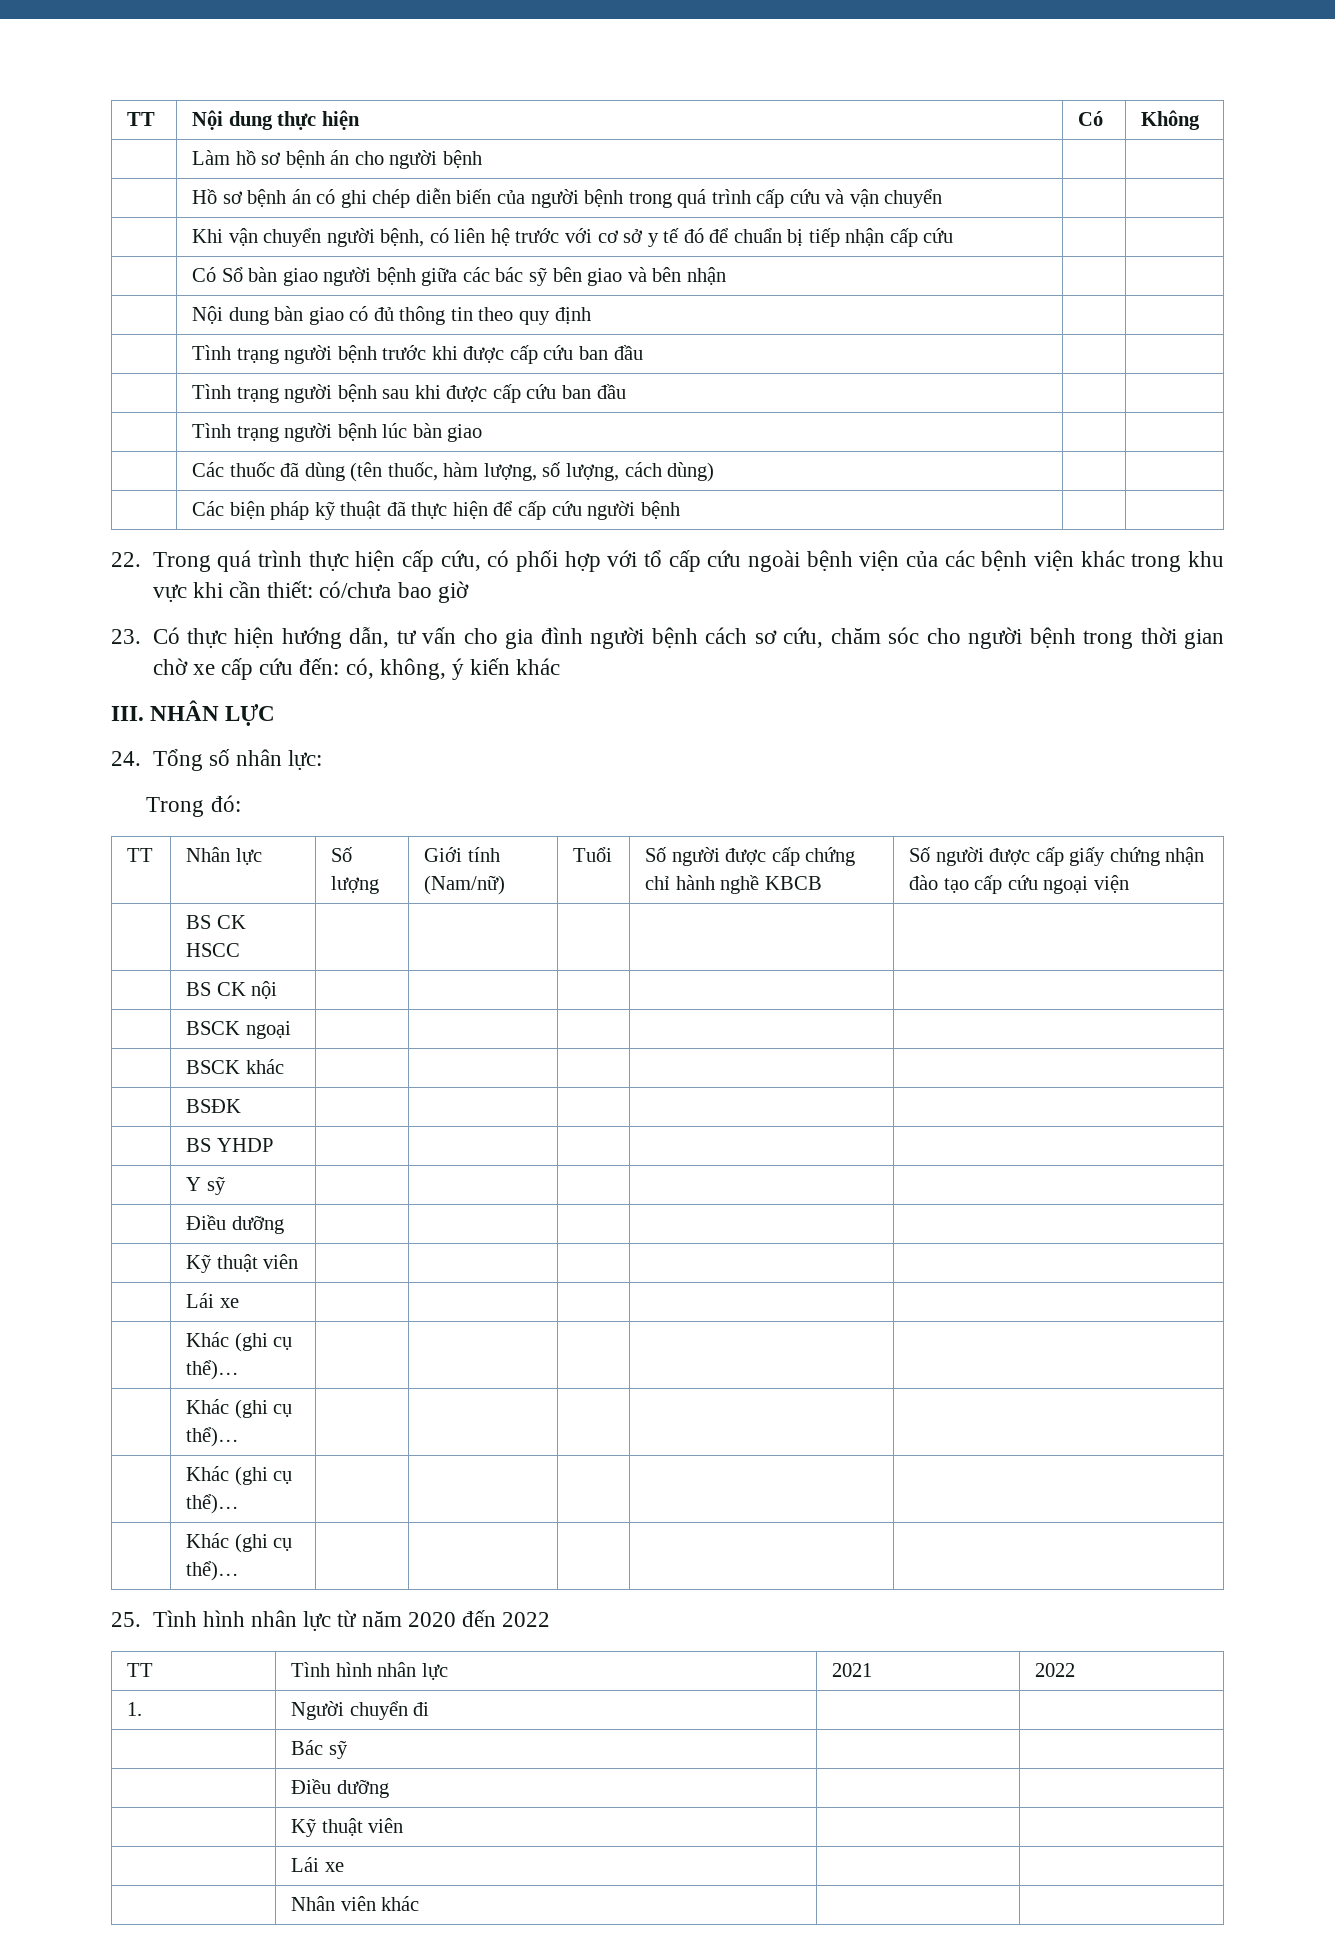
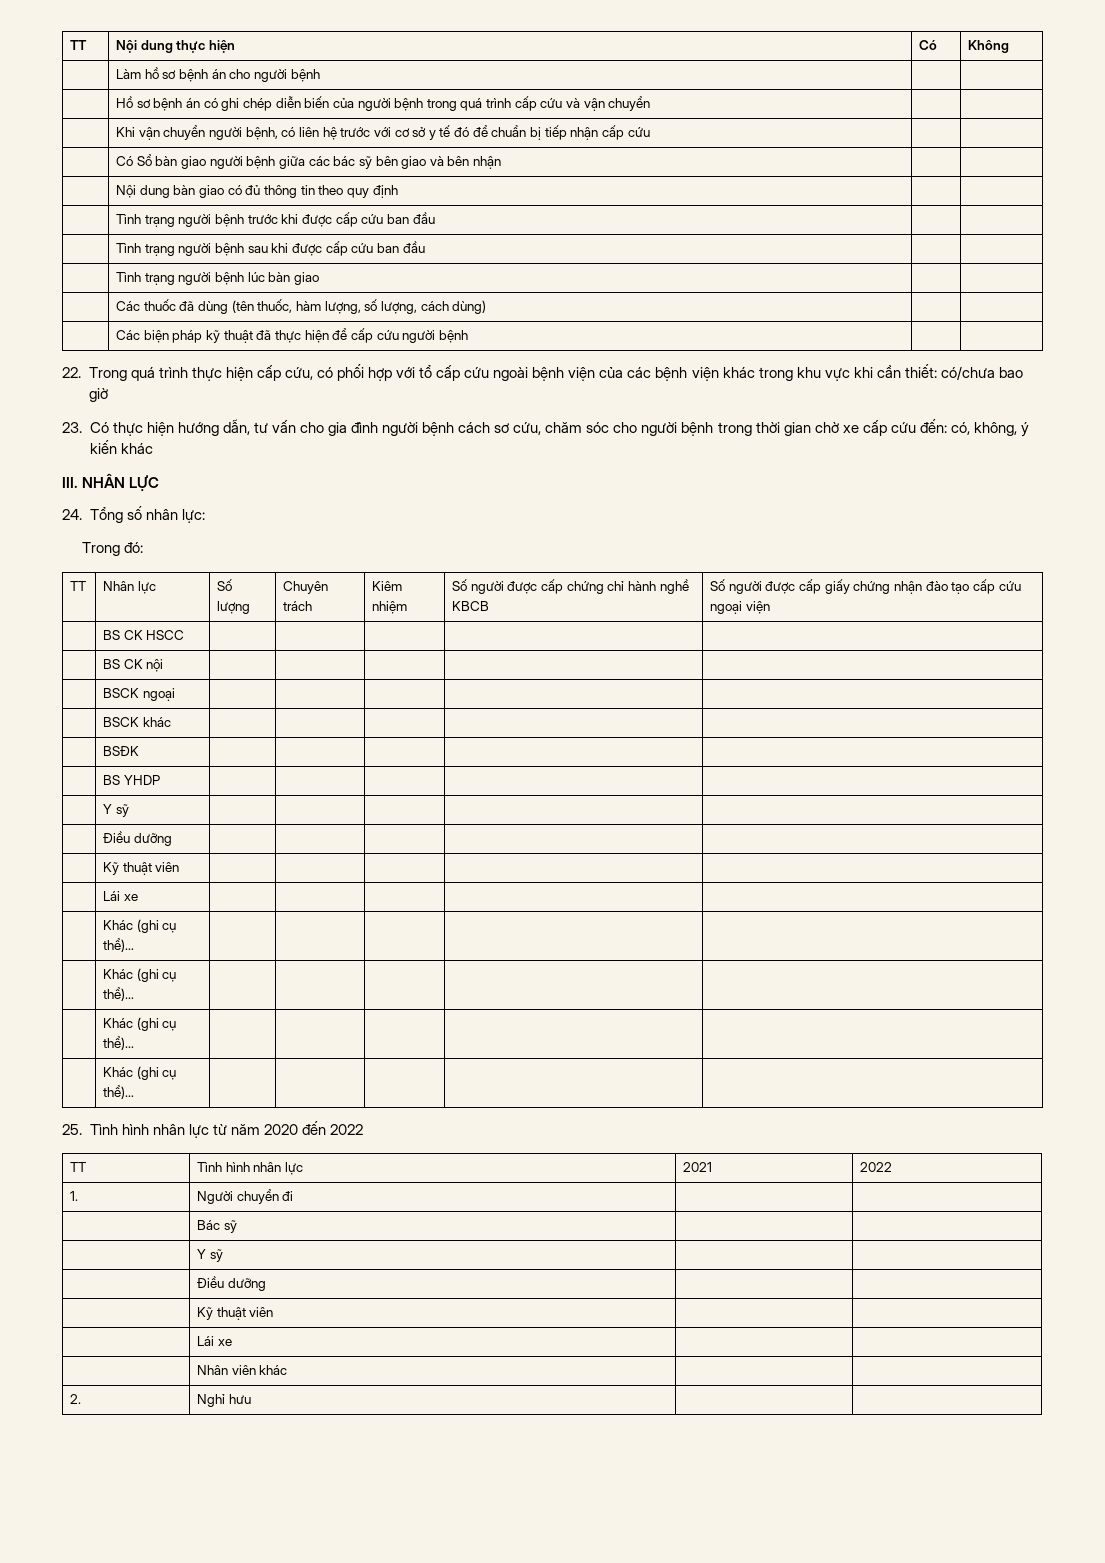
- TT | Nhân lực | Số lượng | Giới tính (Nam/nữ) | Tuổi | Số người được cấp chứng chỉ hành nghề KBCB | Số người được cấp giấy chứng nhận đào tạo cấp cứu ngoại viện
+ TT | Nhân lực | Số lượng | Chuyên trách | Kiêm nhiệm | Số người được cấp chứng chỉ hành nghề KBCB | Số người được cấp giấy chứng nhận đào tạo cấp cứu ngoại viện
  | Bác sỹ | |
+ | Y sỹ | |
+ 2. | Nghỉ hưu | |

